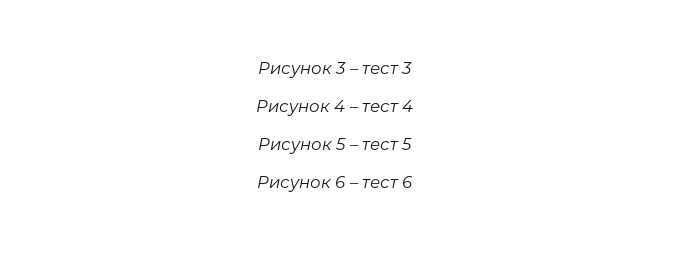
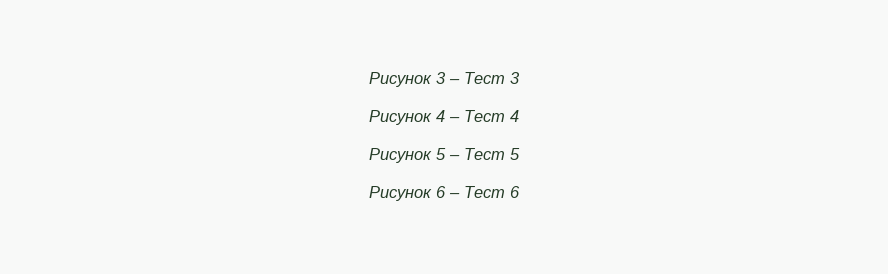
- Рисунок 3 – тест 3
+ Рисунок 3 – Тест 3
- Рисунок 4 – тест 4
+ Рисунок 4 – Тест 4
- Рисунок 5 – тест 5
+ Рисунок 5 – Тест 5
- Рисунок 6 – тест 6
+ Рисунок 6 – Тест 6

